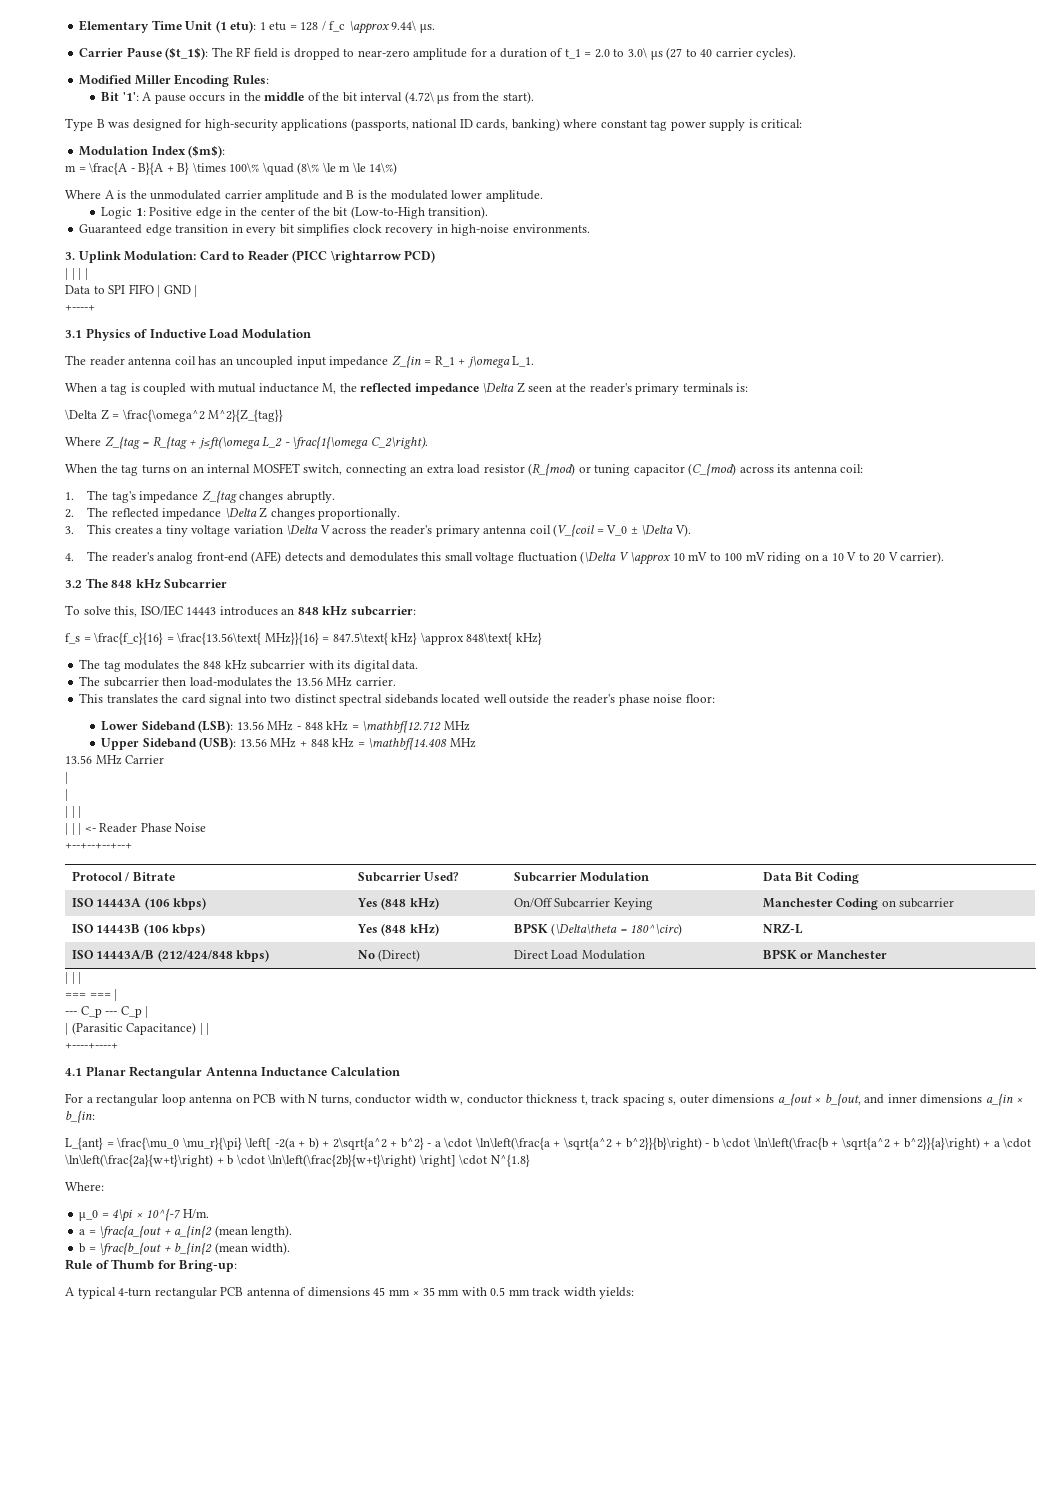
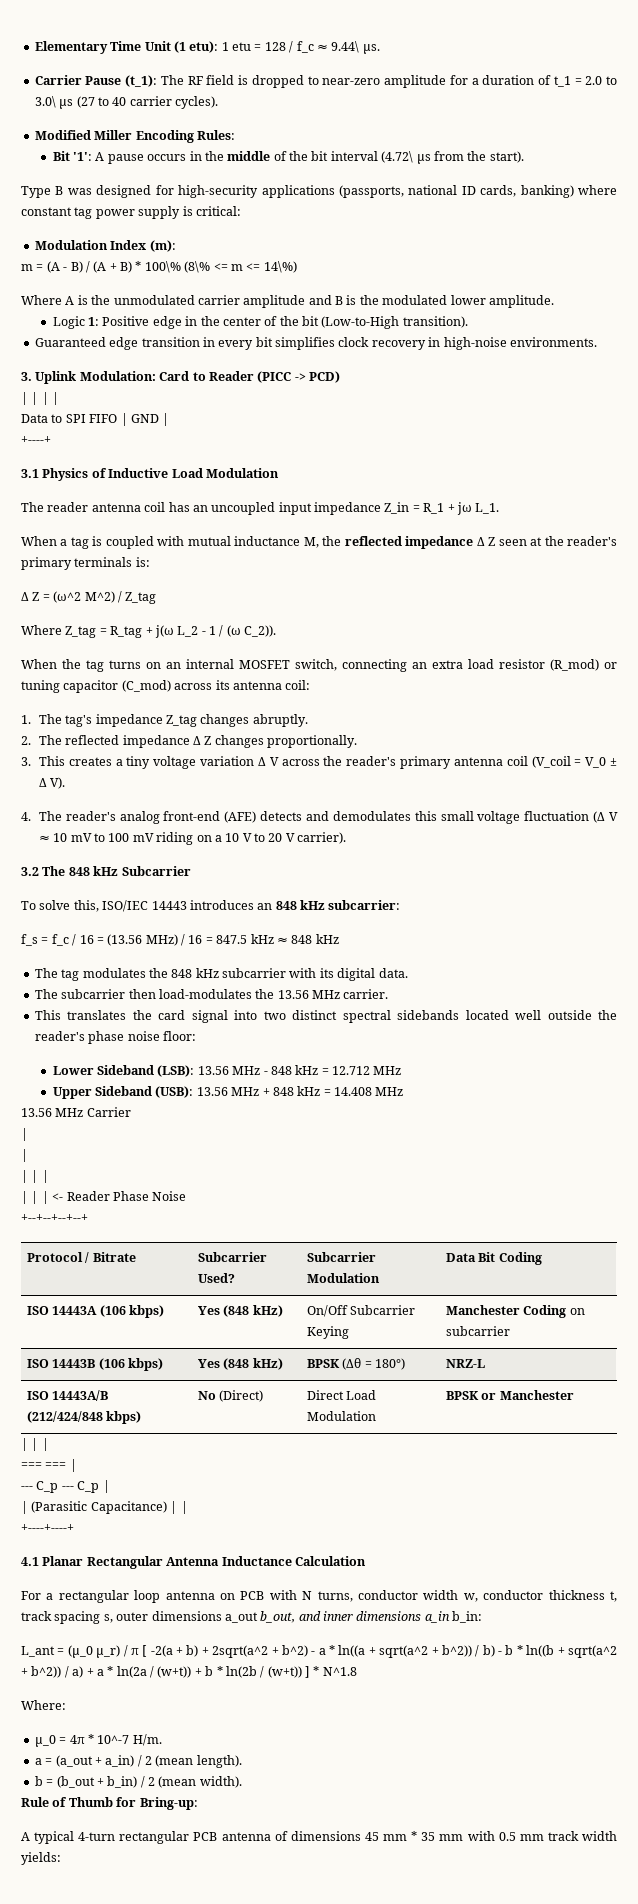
- Elementary Time Unit (1 etu): 1 etu = 128 / f_c \approx 9.44\ µs.
+ Elementary Time Unit (1 etu): 1 etu = 128 / f_c ≈ 9.44\ µs.
- Carrier Pause ($t_1$): The RF field is dropped to near-zero amplitude for a duration of t_1 = 2.0 to 3.0\ µs (27 to 40 carrier cycles).
+ Carrier Pause (t_1): The RF field is dropped to near-zero amplitude for a duration of t_1 = 2.0 to 3.0\ µs (27 to 40 carrier cycles).
- Modulation Index ($m$):
+ Modulation Index (m):
- m = \frac{A - B}{A + B} \times 100\% \quad (8\% \le m \le 14\%)
+ m = (A - B) / (A + B) * 100\% (8\% <= m <= 14\%)
- 3. Uplink Modulation: Card to Reader (PICC \rightarrow PCD)
+ 3. Uplink Modulation: Card to Reader (PICC -> PCD)
- The reader antenna coil has an uncoupled input impedance Z_{in = R_1 + j\omega L_1.
+ The reader antenna coil has an uncoupled input impedance Z_in = R_1 + jω L_1.
- When a tag is coupled with mutual inductance M, the reflected impedance \Delta Z seen at the reader's primary terminals is:
+ When a tag is coupled with mutual inductance M, the reflected impedance Δ Z seen at the reader's primary terminals is:
- \Delta Z = \frac{\omega^2 M^2}{Z_{tag}}
- Where Z_{tag = R_{tag + j≤ft(\omega L_2 - \frac{1{\omega C_2\right).
+ Δ Z = (ω^2 M^2) / Z_tag
+ Where Z_tag = R_tag + j(ω L_2 - 1 / (ω C_2)).
- When the tag turns on an internal MOSFET switch, connecting an extra load resistor (R_{mod) or tuning capacitor (C_{mod) across its antenna coil:
+ When the tag turns on an internal MOSFET switch, connecting an extra load resistor (R_mod) or tuning capacitor (C_mod) across its antenna coil:
- 1. The tag's impedance Z_{tag changes abruptly.
+ 1. The tag's impedance Z_tag changes abruptly.
- 2. The reflected impedance \Delta Z changes proportionally.
+ 2. The reflected impedance Δ Z changes proportionally.
- 3. This creates a tiny voltage variation \Delta V across the reader's primary antenna coil (V_{coil = V_0 ± \Delta V).
+ 3. This creates a tiny voltage variation Δ V across the reader's primary antenna coil (V_coil = V_0 ± Δ V).
- 4. The reader's analog front-end (AFE) detects and demodulates this small voltage fluctuation (\Delta V \approx 10 mV to 100 mV riding on a 10 V to 20 V carrier).
+ 4. The reader's analog front-end (AFE) detects and demodulates this small voltage fluctuation (Δ V ≈ 10 mV to 100 mV riding on a 10 V to 20 V carrier).
- f_s = \frac{f_c}{16} = \frac{13.56\text{ MHz}}{16} = 847.5\text{ kHz} \approx 848\text{ kHz}
+ f_s = f_c / 16 = (13.56 MHz) / 16 = 847.5 kHz ≈ 848 kHz
- Lower Sideband (LSB): 13.56 MHz - 848 kHz = \mathbf{12.712 MHz
+ Lower Sideband (LSB): 13.56 MHz - 848 kHz = 12.712 MHz
- Upper Sideband (USB): 13.56 MHz + 848 kHz = \mathbf{14.408 MHz
+ Upper Sideband (USB): 13.56 MHz + 848 kHz = 14.408 MHz
- ISO 14443B (106 kbps) | Yes (848 kHz) | BPSK (\Delta\theta = 180^\circ) | NRZ-L
+ ISO 14443B (106 kbps) | Yes (848 kHz) | BPSK (Δθ = 180°) | NRZ-L
- For a rectangular loop antenna on PCB with N turns, conductor width w, conductor thickness t, track spacing s, outer dimensions a_{out × b_{out, and inner dimensions a_{in × b_{in:
- L_{ant} = \frac{\mu_0 \mu_r}{\pi} \left[ -2(a + b) + 2\sqrt{a^2 + b^2} - a \cdot \ln\left(\frac{a + \sqrt{a^2 + b^2}}{b}\right) - b \cdot \ln\left(\frac{b + \sqrt{a^2 + b^2}}{a}\right) + a \cdot \ln\left(\frac{2a}{w+t}\right) + b \cdot \ln\left(\frac{2b}{w+t}\right) \right] \cdot N^{1.8}
+ For a rectangular loop antenna on PCB with N turns, conductor width w, conductor thickness t, track spacing s, outer dimensions a_out b_out, and inner dimensions a_in b_in:
+ L_ant = (µ_0 µ_r) / π [ -2(a + b) + 2sqrt(a^2 + b^2) - a * ln((a + sqrt(a^2 + b^2)) / b) - b * ln((b + sqrt(a^2 + b^2)) / a) + a * ln(2a / (w+t)) + b * ln(2b / (w+t)) ] * N^1.8
- µ_0 = 4\pi × 10^{-7 H/m.
+ µ_0 = 4π * 10^-7 H/m.
- a = \frac{a_{out + a_{in{2 (mean length).
+ a = (a_out + a_in) / 2 (mean length).
- b = \frac{b_{out + b_{in{2 (mean width).
+ b = (b_out + b_in) / 2 (mean width).
- A typical 4-turn rectangular PCB antenna of dimensions 45 mm × 35 mm with 0.5 mm track width yields:
+ A typical 4-turn rectangular PCB antenna of dimensions 45 mm * 35 mm with 0.5 mm track width yields:

